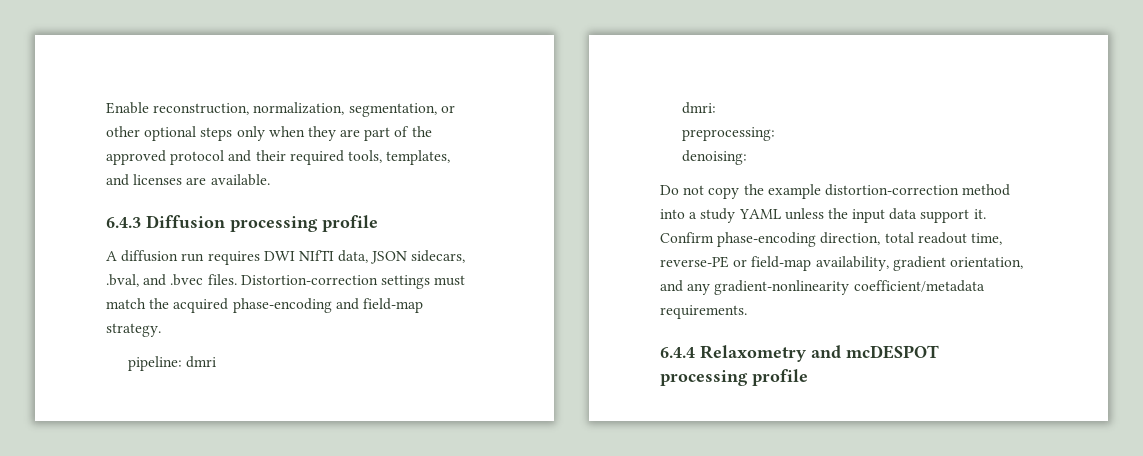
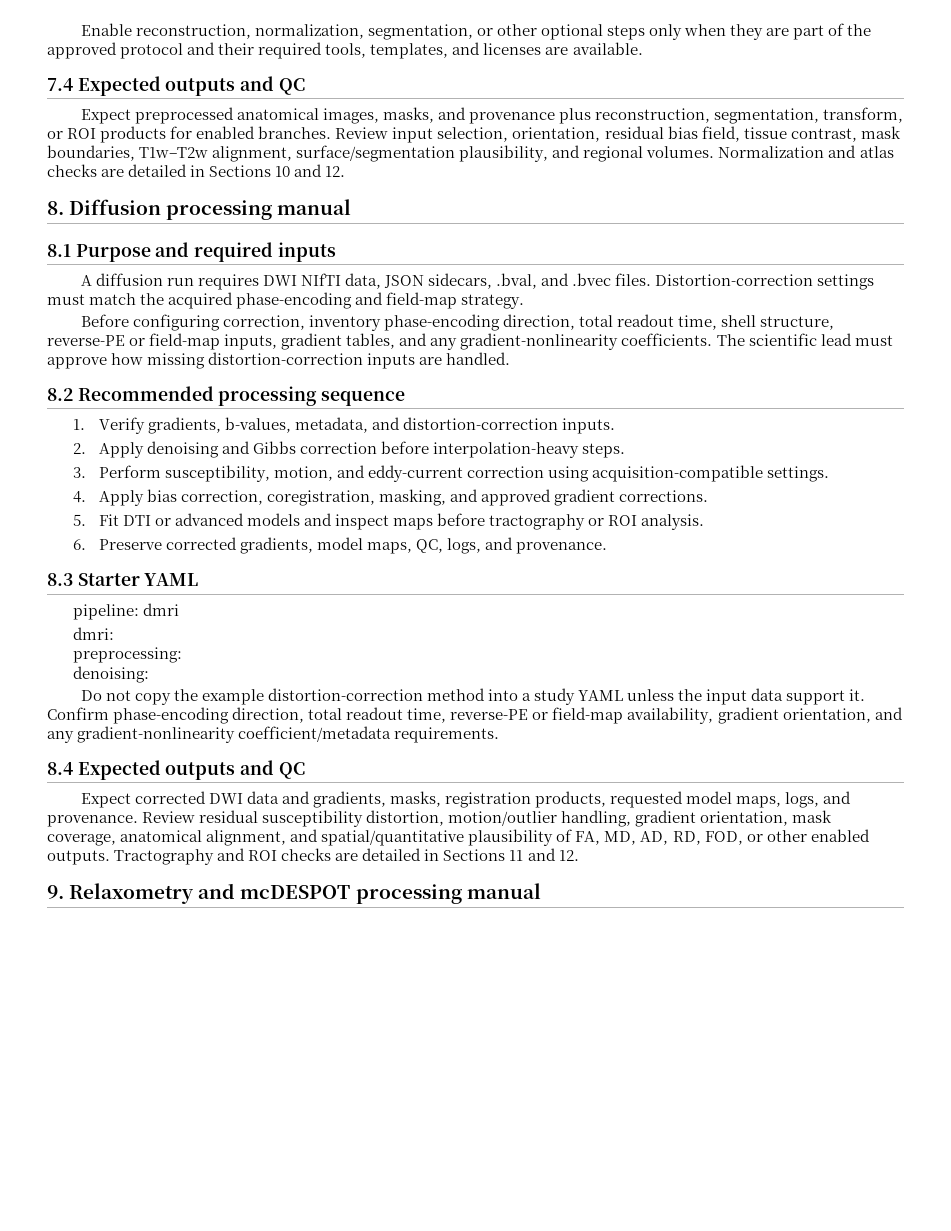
- 6.4.3 Diffusion processing profile
+ 7.4 Expected outputs and QC
+ Expect preprocessed anatomical images, masks, and provenance plus reconstruction, segmentation, transform, or ROI products for enabled branches. Review input selection, orientation, residual bias field, tissue contrast, mask boundaries, T1w–T2w alignment, surface/segmentation plausibility, and regional volumes. Normalization and atlas checks are detailed in Sections 10 and 12.
+ 8. Diffusion processing manual
+ 8.1 Purpose and required inputs
+ Before configuring correction, inventory phase-encoding direction, total readout time, shell structure, reverse-PE or field-map inputs, gradient tables, and any gradient-nonlinearity coefficients. The scientific lead must approve how missing distortion-correction inputs are handled.
+ 8.2 Recommended processing sequence
+ 1. Verify gradients, b-values, metadata, and distortion-correction inputs.
+ 2. Apply denoising and Gibbs correction before interpolation-heavy steps.
+ 3. Perform susceptibility, motion, and eddy-current correction using acquisition-compatible settings.
+ 4. Apply bias correction, coregistration, masking, and approved gradient corrections.
+ 5. Fit DTI or advanced models and inspect maps before tractography or ROI analysis.
+ 6. Preserve corrected gradients, model maps, QC, logs, and provenance.
+ 8.3 Starter YAML
- 6.4.4 Relaxometry and mcDESPOT processing profile
+ 8.4 Expected outputs and QC
+ Expect corrected DWI data and gradients, masks, registration products, requested model maps, logs, and provenance. Review residual susceptibility distortion, motion/outlier handling, gradient orientation, mask coverage, anatomical alignment, and spatial/quantitative plausibility of FA, MD, AD, RD, FOD, or other enabled outputs. Tractography and ROI checks are detailed in Sections 11 and 12.
+ 9. Relaxometry and mcDESPOT processing manual

